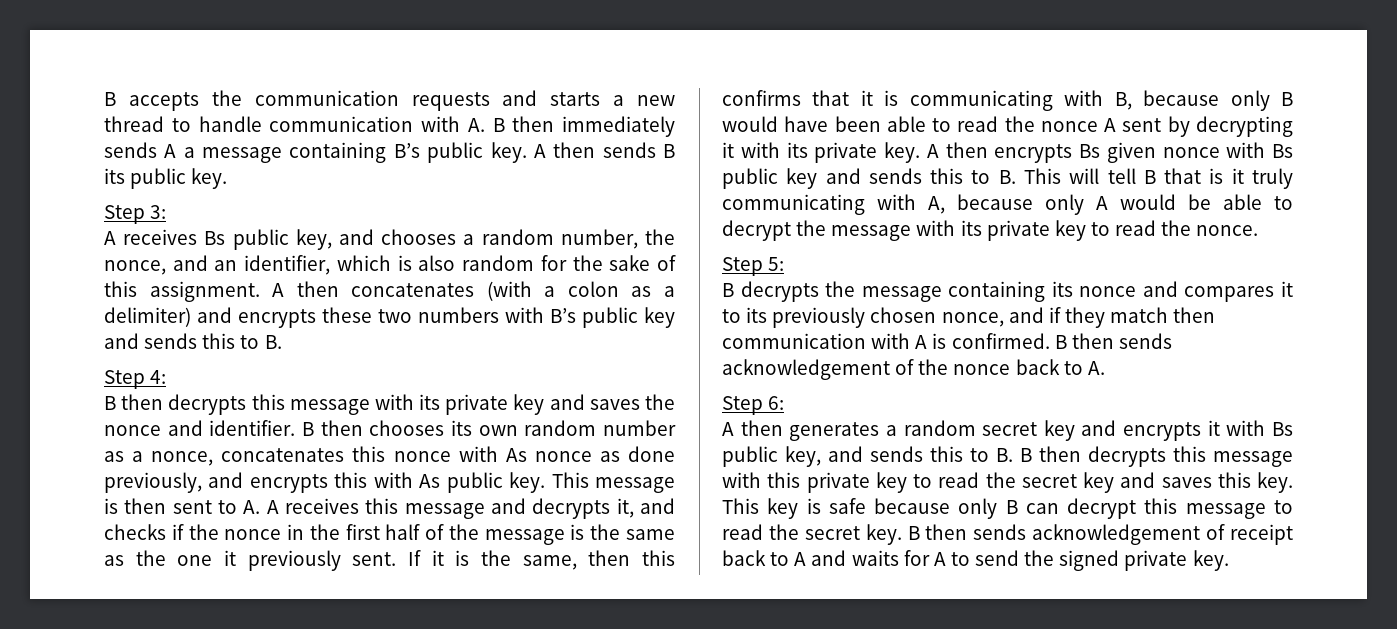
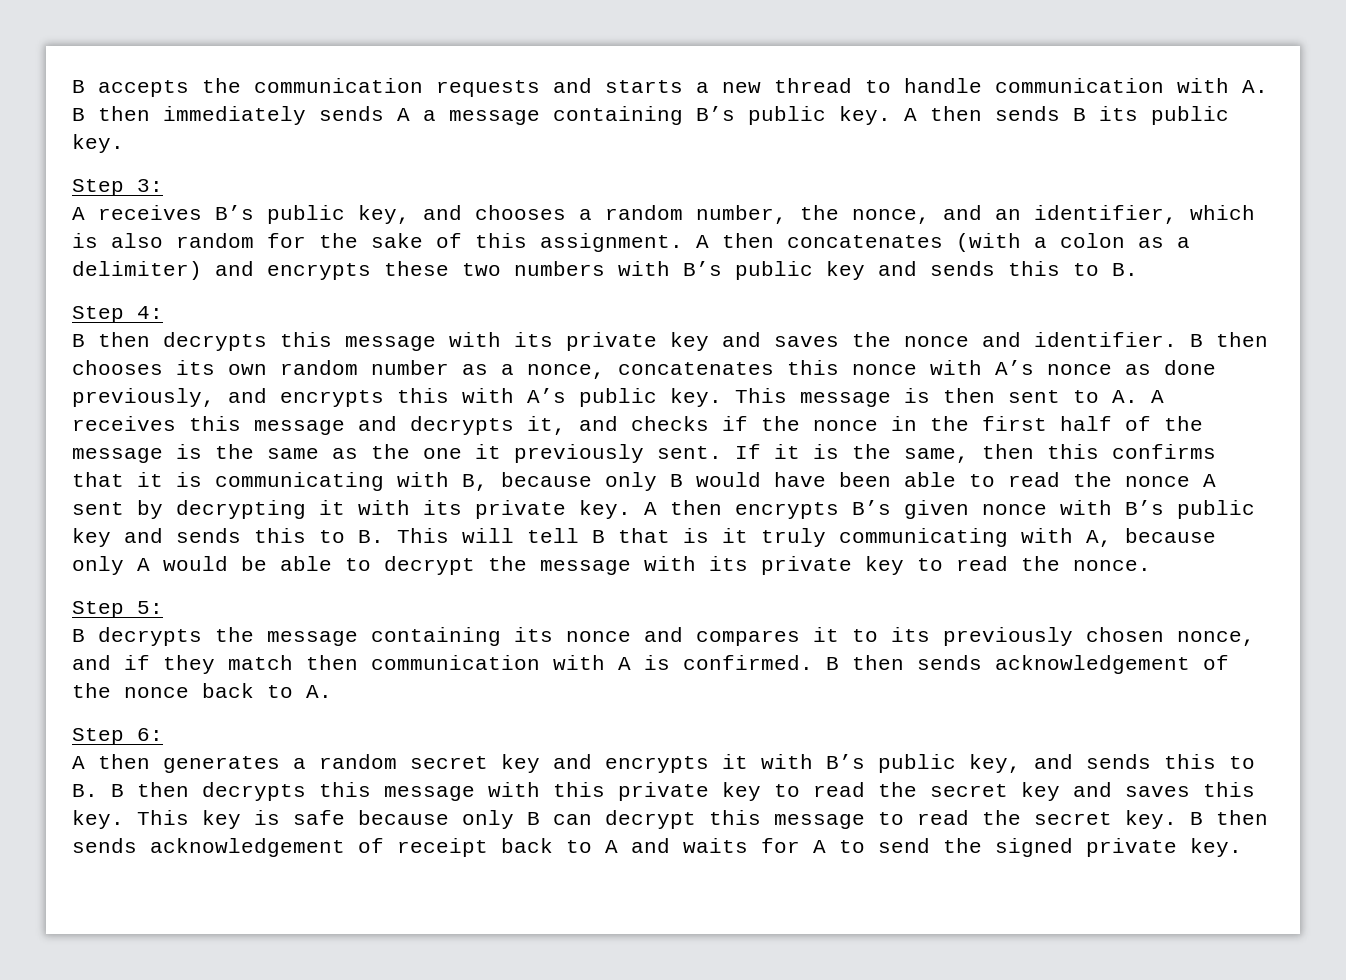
- A receives Bs public key, and chooses a random number, the nonce, and an identifier, which is also random for the sake of this assignment.
+ A receives B’s public key, and chooses a random number, the nonce, and an identifier, which is also random for the sake of this assignment.
- B then chooses its own random number as a nonce, concatenates this nonce with As nonce as done previously, and encrypts this with As public key.
+ B then chooses its own random number as a nonce, concatenates this nonce with A’s nonce as done previously, and encrypts this with A’s public key.
- A then encrypts Bs given nonce with Bs public key and sends this to B. This will tell B that is it truly communicating with A, because only A would be able to decrypt the message with its private key to read the nonce.
+ A then encrypts B’s given nonce with B’s public key and sends this to B. This will tell B that is it truly communicating with A, because only A would be able to decrypt the message with its private key to read the nonce.
- A then generates a random secret key and encrypts it with Bs public key, and sends this to B. B then decrypts this message with this private key to read the secret key and saves this key.
+ A then generates a random secret key and encrypts it with B’s public key, and sends this to B. B then decrypts this message with this private key to read the secret key and saves this key.

